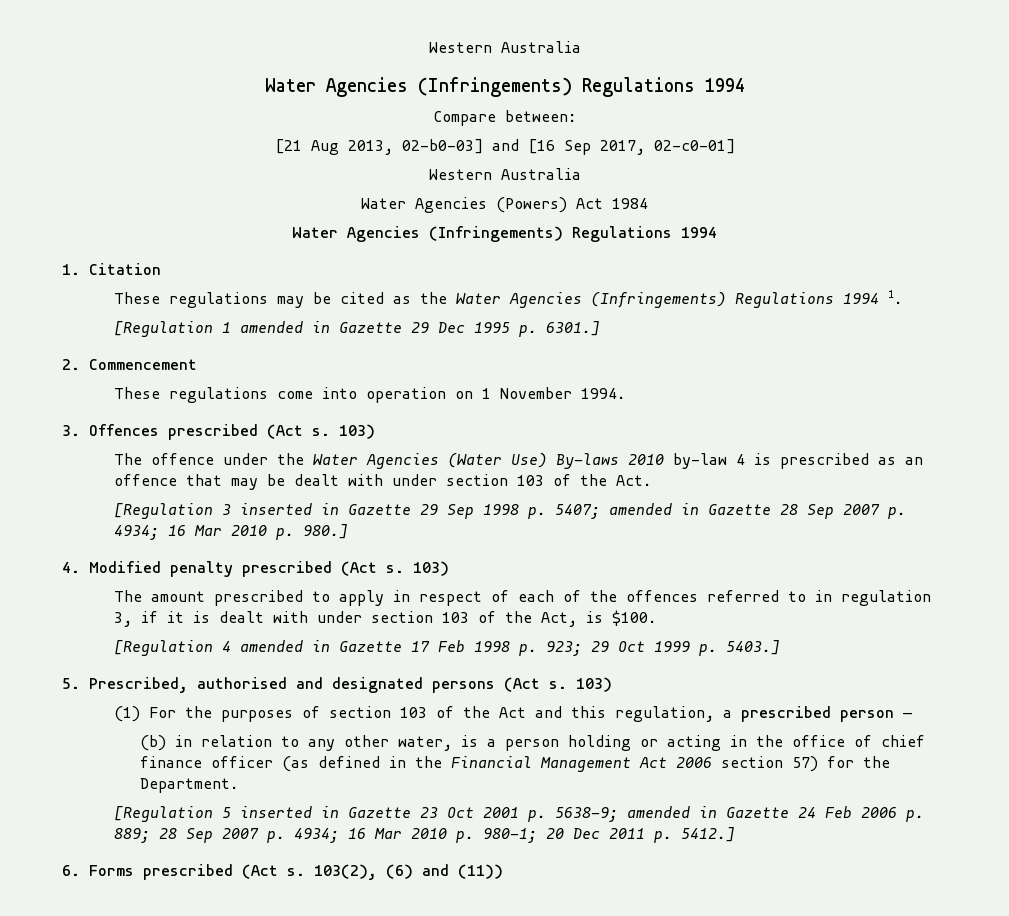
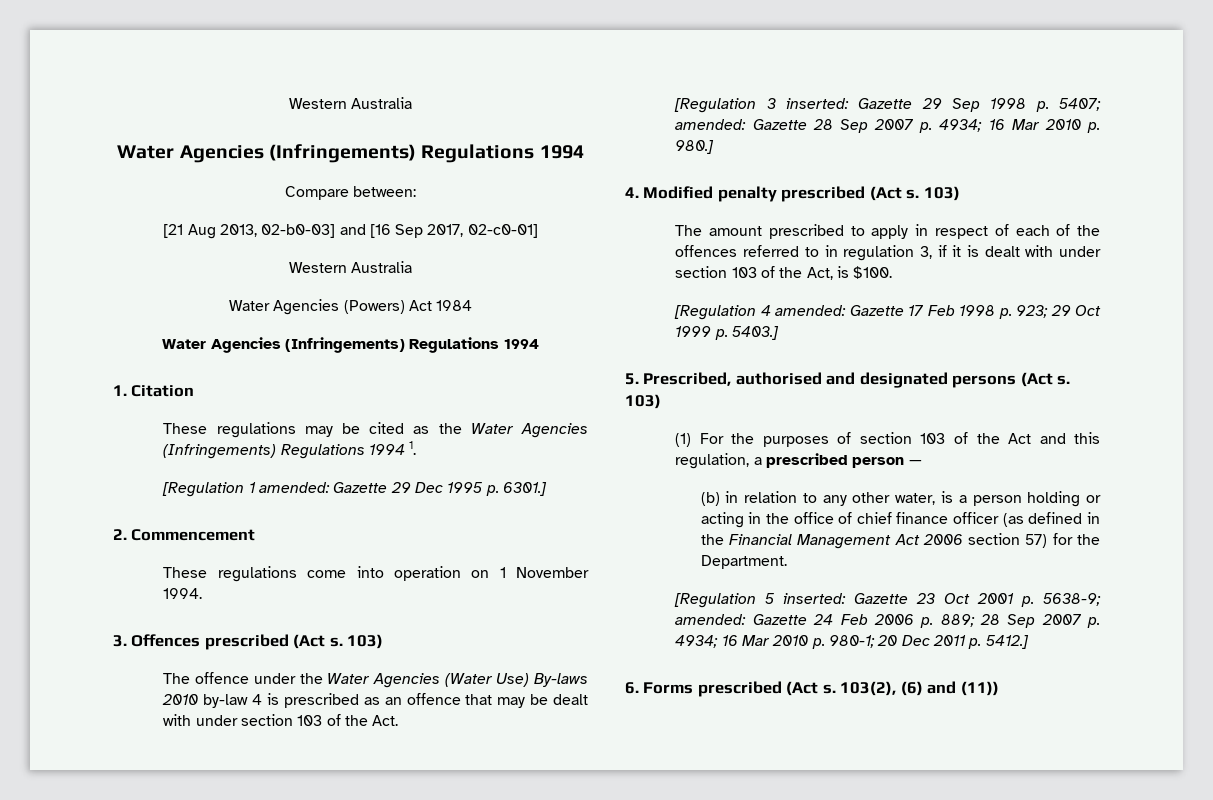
- [Regulation 1 amended in Gazette 29 Dec 1995 p. 6301.]
+ [Regulation 1 amended: Gazette 29 Dec 1995 p. 6301.]
- [Regulation 3 inserted in Gazette 29 Sep 1998 p. 5407; amended in Gazette 28 Sep 2007 p. 4934; 16 Mar 2010 p. 980.]
+ [Regulation 3 inserted: Gazette 29 Sep 1998 p. 5407; amended: Gazette 28 Sep 2007 p. 4934; 16 Mar 2010 p. 980.]
- [Regulation 4 amended in Gazette 17 Feb 1998 p. 923; 29 Oct 1999 p. 5403.]
+ [Regulation 4 amended: Gazette 17 Feb 1998 p. 923; 29 Oct 1999 p. 5403.]
- [Regulation 5 inserted in Gazette 23 Oct 2001 p. 5638-9; amended in Gazette 24 Feb 2006 p. 889; 28 Sep 2007 p. 4934; 16 Mar 2010 p. 980-1; 20 Dec 2011 p. 5412.]
+ [Regulation 5 inserted: Gazette 23 Oct 2001 p. 5638-9; amended: Gazette 24 Feb 2006 p. 889; 28 Sep 2007 p. 4934; 16 Mar 2010 p. 980-1; 20 Dec 2011 p. 5412.]

